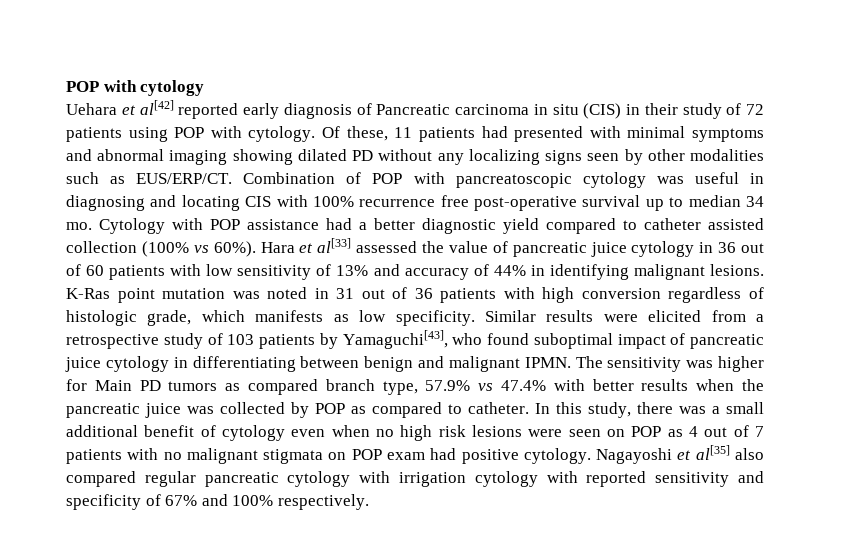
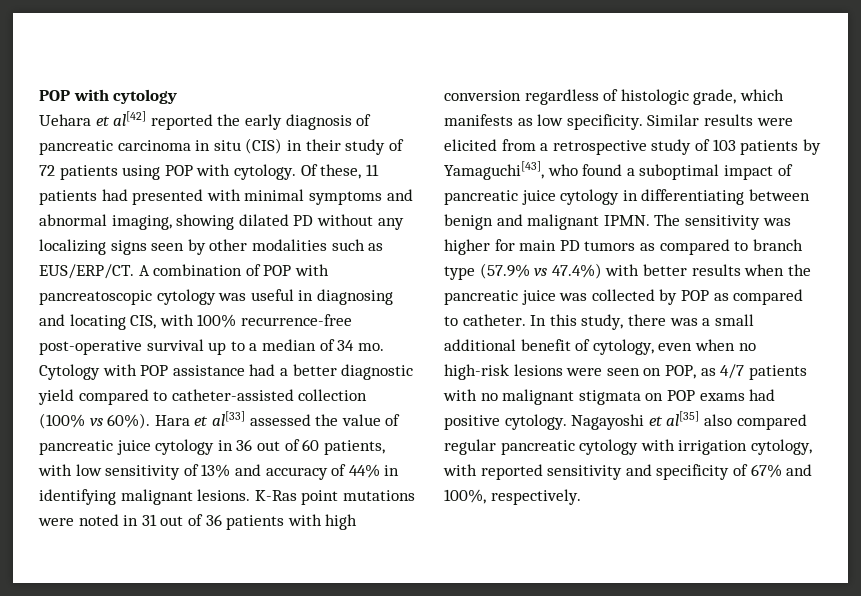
- Uehara et al[42] reported early diagnosis of Pancreatic carcinoma in situ (CIS) in their study of 72 patients using POP with cytology.
+ Uehara et al[42] reported the early diagnosis of pancreatic carcinoma in situ (CIS) in their study of 72 patients using POP with cytology.
- Of these, 11 patients had presented with minimal symptoms and abnormal imaging showing dilated PD without any localizing signs seen by other modalities such as EUS/ERP/CT.
+ Of these, 11 patients had presented with minimal symptoms and abnormal imaging, showing dilated PD without any localizing signs seen by other modalities such as EUS/ERP/CT.
- Combination of POP with pancreatoscopic cytology was useful in diagnosing and locating CIS with 100% recurrence free post-operative survival up to median 34 mo.
+ A combination of POP with pancreatoscopic cytology was useful in diagnosing and locating CIS, with 100% recurrence-free post-operative survival up to a median of 34 mo.
- Cytology with POP assistance had a better diagnostic yield compared to catheter assisted collection (100% vs 60%).
+ Cytology with POP assistance had a better diagnostic yield compared to catheter-assisted collection (100% vs 60%).
- Hara et al[33] assessed the value of pancreatic juice cytology in 36 out of 60 patients with low sensitivity of 13% and accuracy of 44% in identifying malignant lesions.
+ Hara et al[33] assessed the value of pancreatic juice cytology in 36 out of 60 patients, with low sensitivity of 13% and accuracy of 44% in identifying malignant lesions.
- K-Ras point mutation was noted in 31 out of 36 patients with high conversion regardless of histologic grade, which manifests as low specificity.
+ K-Ras point mutations were noted in 31 out of 36 patients with high conversion regardless of histologic grade, which manifests as low specificity.
- Similar results were elicited from a retrospective study of 103 patients by Yamaguchi[43], who found suboptimal impact of pancreatic juice cytology in differentiating between benign and malignant IPMN.
+ Similar results were elicited from a retrospective study of 103 patients by Yamaguchi[43], who found a suboptimal impact of pancreatic juice cytology in differentiating between benign and malignant IPMN.
- The sensitivity was higher for Main PD tumors as compared branch type, 57.9% vs 47.4% with better results when the pancreatic juice was collected by POP as compared to catheter.
+ The sensitivity was higher for main PD tumors as compared to branch type (57.9% vs 47.4%) with better results when the pancreatic juice was collected by POP as compared to catheter.
- In this study, there was a small additional benefit of cytology even when no high risk lesions were seen on POP as 4 out of 7 patients with no malignant stigmata on POP exam had positive cytology.
+ In this study, there was a small additional benefit of cytology, even when no high-risk lesions were seen on POP, as 4/7 patients with no malignant stigmata on POP exams had positive cytology.
- Nagayoshi et al[35] also compared regular pancreatic cytology with irrigation cytology with reported sensitivity and specificity of 67% and 100% respectively.
+ Nagayoshi et al[35] also compared regular pancreatic cytology with irrigation cytology, with reported sensitivity and specificity of 67% and 100%, respectively.

